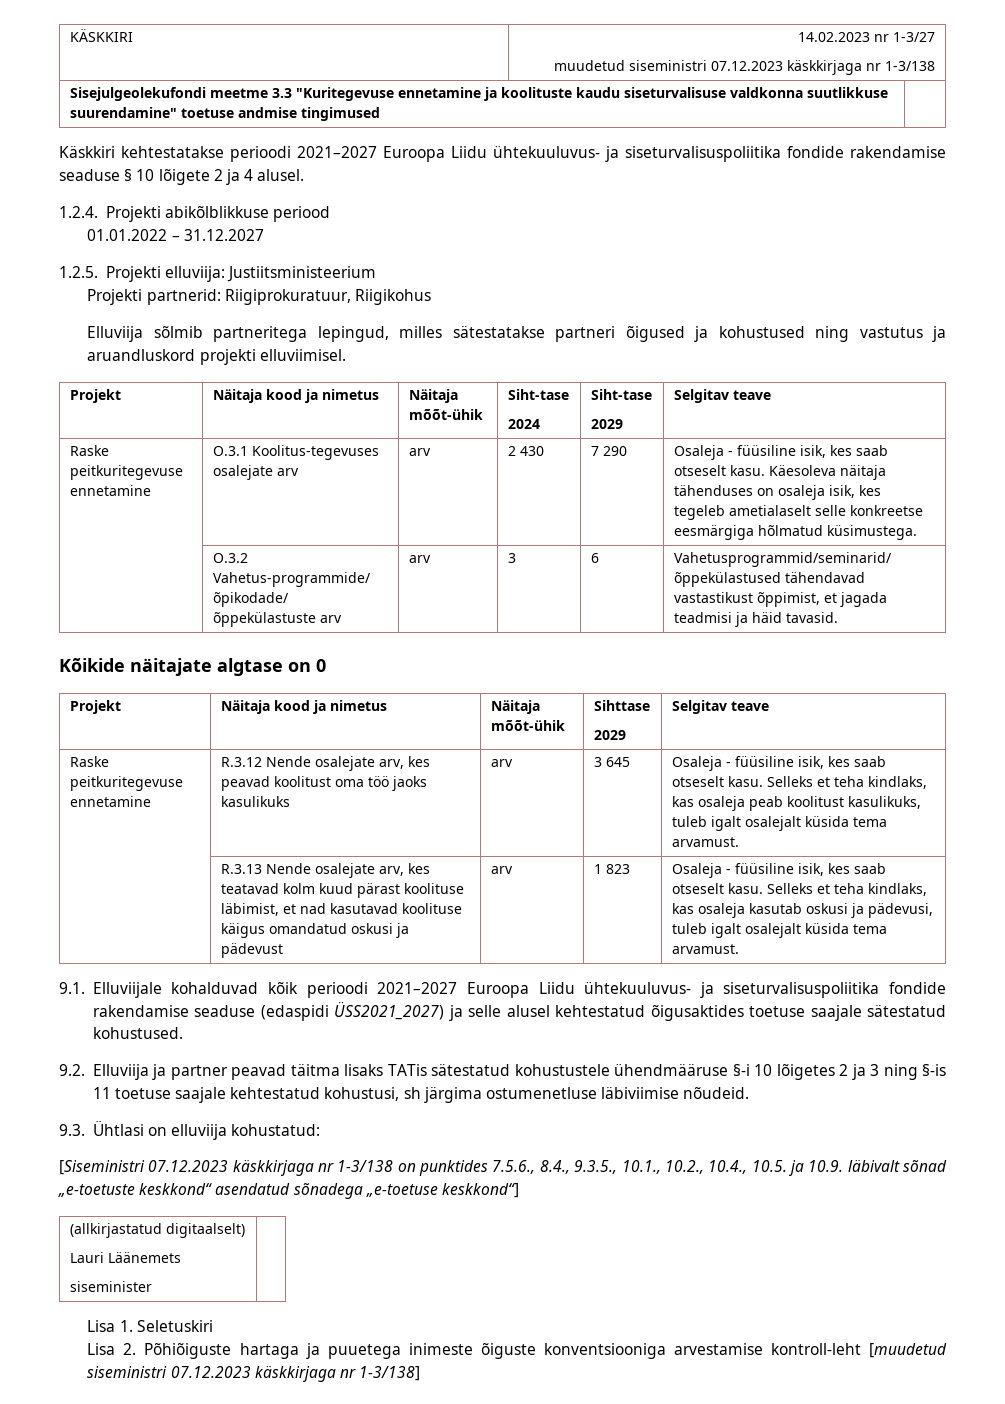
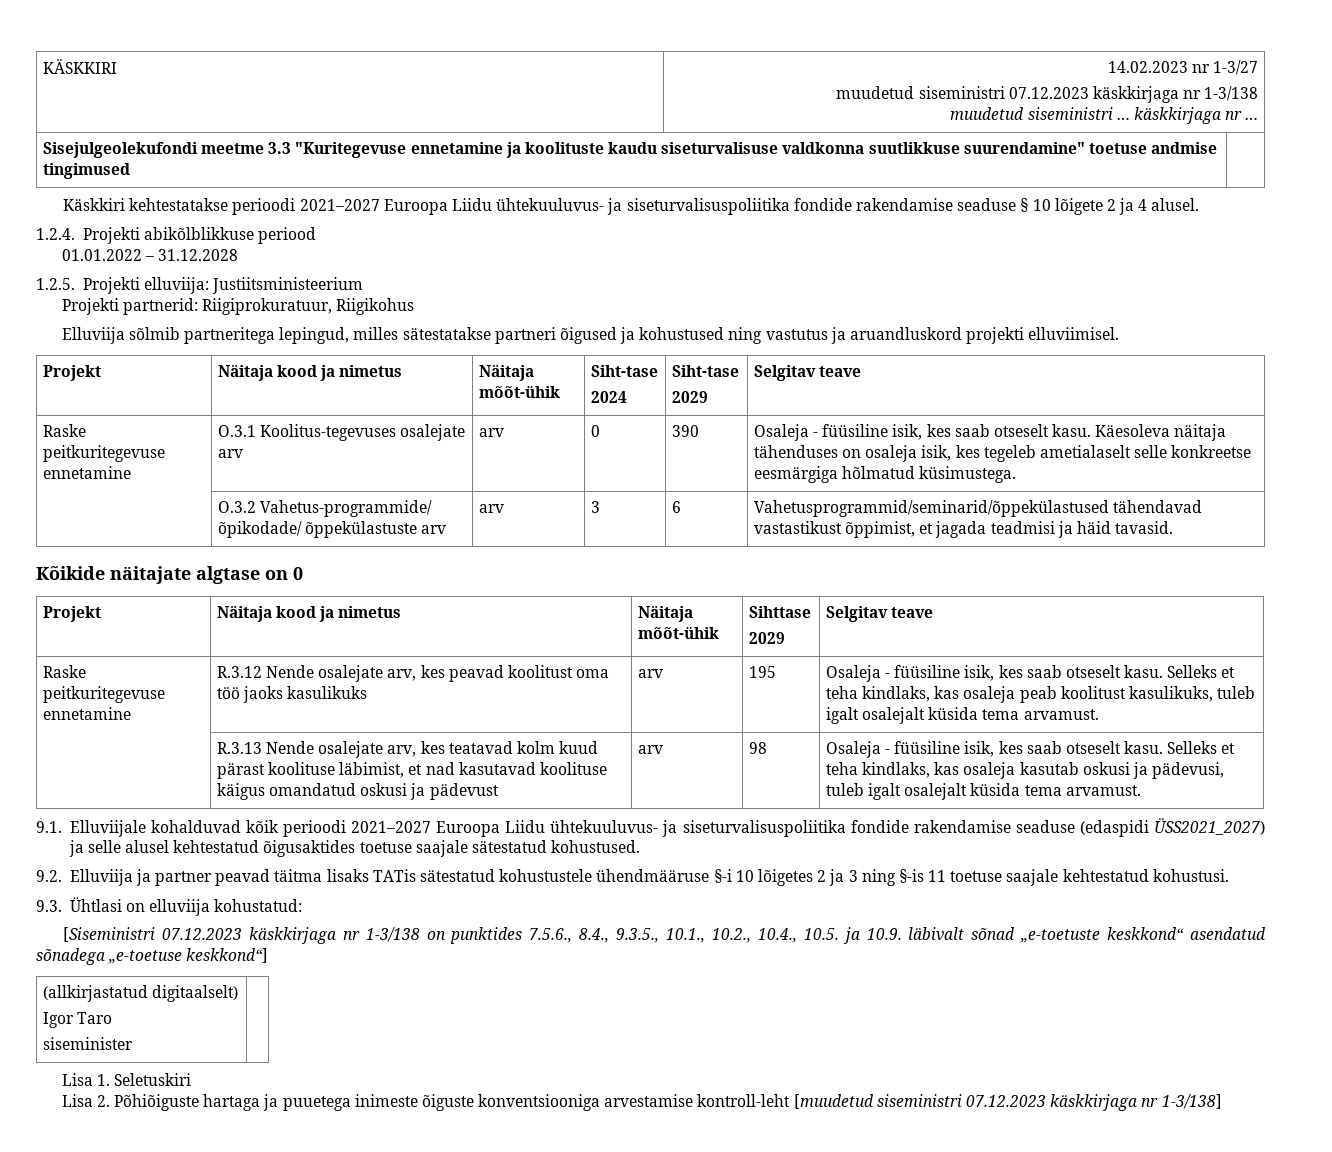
  KÄSKKIRI | 14.02.2023 nr 1-3/27
  muudetud siseministri 07.12.2023 käskkirjaga nr 1-3/138
+ muudetud siseministri … käskkirjaga nr …
- 01.01.2022 – 31.12.2027
+ 01.01.2022 – 31.12.2028
- Raske peitkuritegevuse ennetamine | O.3.1 Koolitus-tegevuses osalejate arv | arv | 2 430 | 7 290 | Osaleja - füüsiline isik, kes saab otseselt kasu. Käesoleva näitaja tähenduses on osaleja isik, kes tegeleb ametialaselt selle konkreetse eesmärgiga hõlmatud küsimustega.
+ Raske peitkuritegevuse ennetamine | O.3.1 Koolitus-tegevuses osalejate arv | arv | 0 | 390 | Osaleja - füüsiline isik, kes saab otseselt kasu. Käesoleva näitaja tähenduses on osaleja isik, kes tegeleb ametialaselt selle konkreetse eesmärgiga hõlmatud küsimustega.
- Raske peitkuritegevuse ennetamine | R.3.12 Nende osalejate arv, kes peavad koolitust oma töö jaoks kasulikuks | arv | 3 645 | Osaleja - füüsiline isik, kes saab otseselt kasu. Selleks et teha kindlaks, kas osaleja peab koolitust kasulikuks, tuleb igalt osalejalt küsida tema arvamust.
+ Raske peitkuritegevuse ennetamine | R.3.12 Nende osalejate arv, kes peavad koolitust oma töö jaoks kasulikuks | arv | 195 | Osaleja - füüsiline isik, kes saab otseselt kasu. Selleks et teha kindlaks, kas osaleja peab koolitust kasulikuks, tuleb igalt osalejalt küsida tema arvamust.
- 1 823
+ 98
- 9.2. Elluviija ja partner peavad täitma lisaks TATis sätestatud kohustustele ühendmääruse §-i 10 lõigetes 2 ja 3 ning §-is 11 toetuse saajale kehtestatud kohustusi, sh järgima ostumenetluse läbiviimise nõudeid.
+ 9.2. Elluviija ja partner peavad täitma lisaks TATis sätestatud kohustustele ühendmääruse §-i 10 lõigetes 2 ja 3 ning §-is 11 toetuse saajale kehtestatud kohustusi.
  (allkirjastatud digitaalselt)
- Lauri Läänemets
+ Igor Taro

